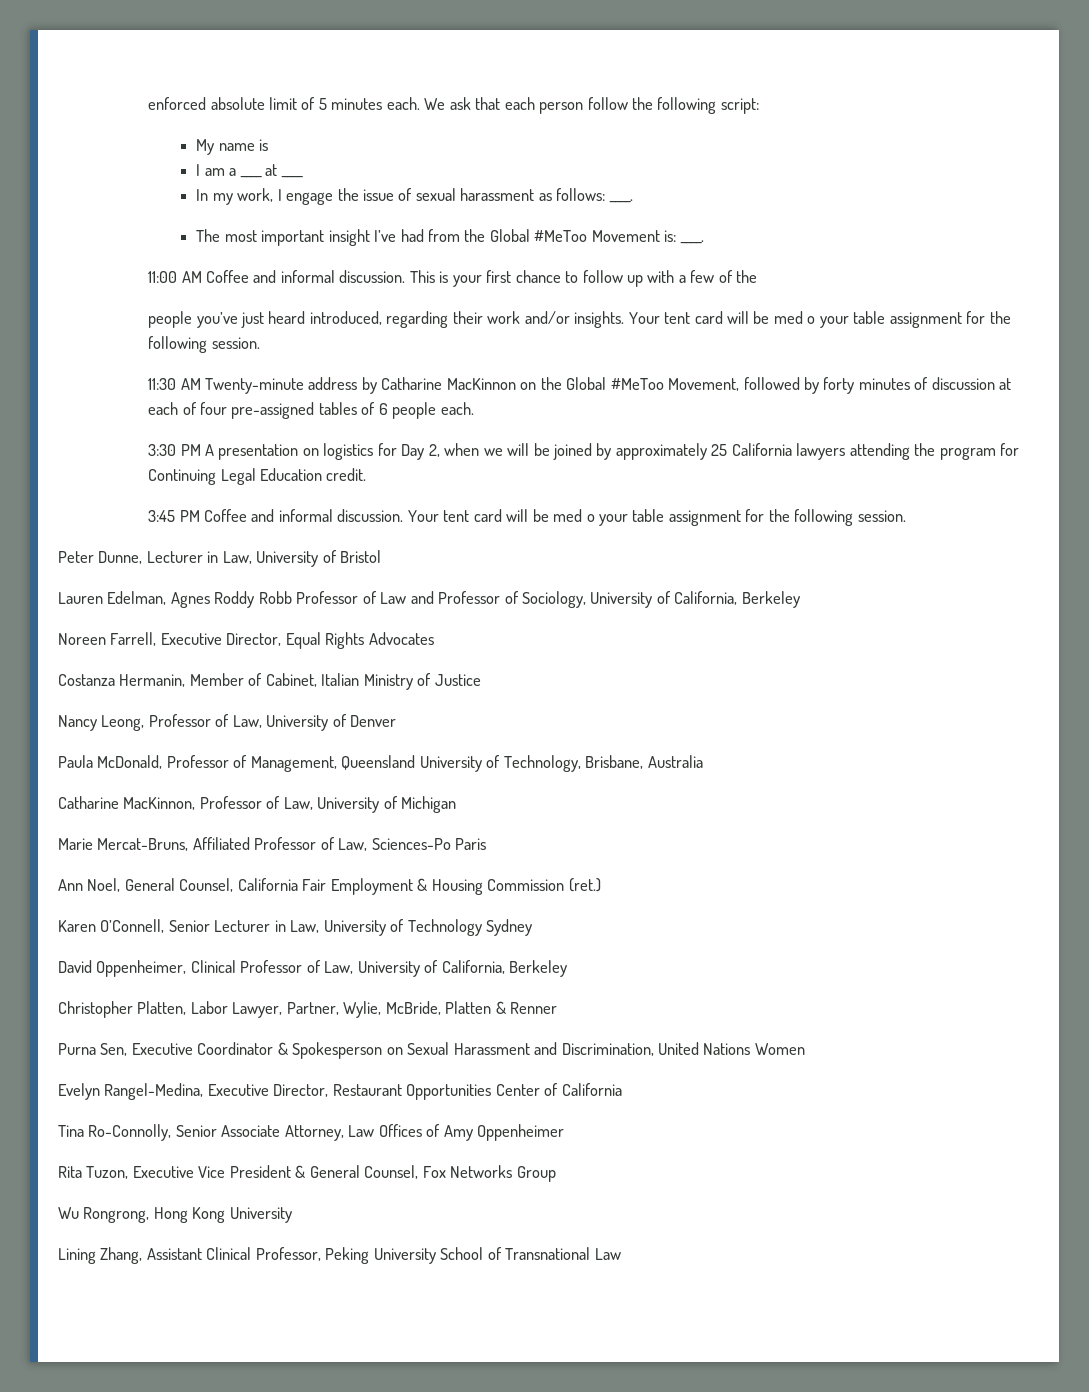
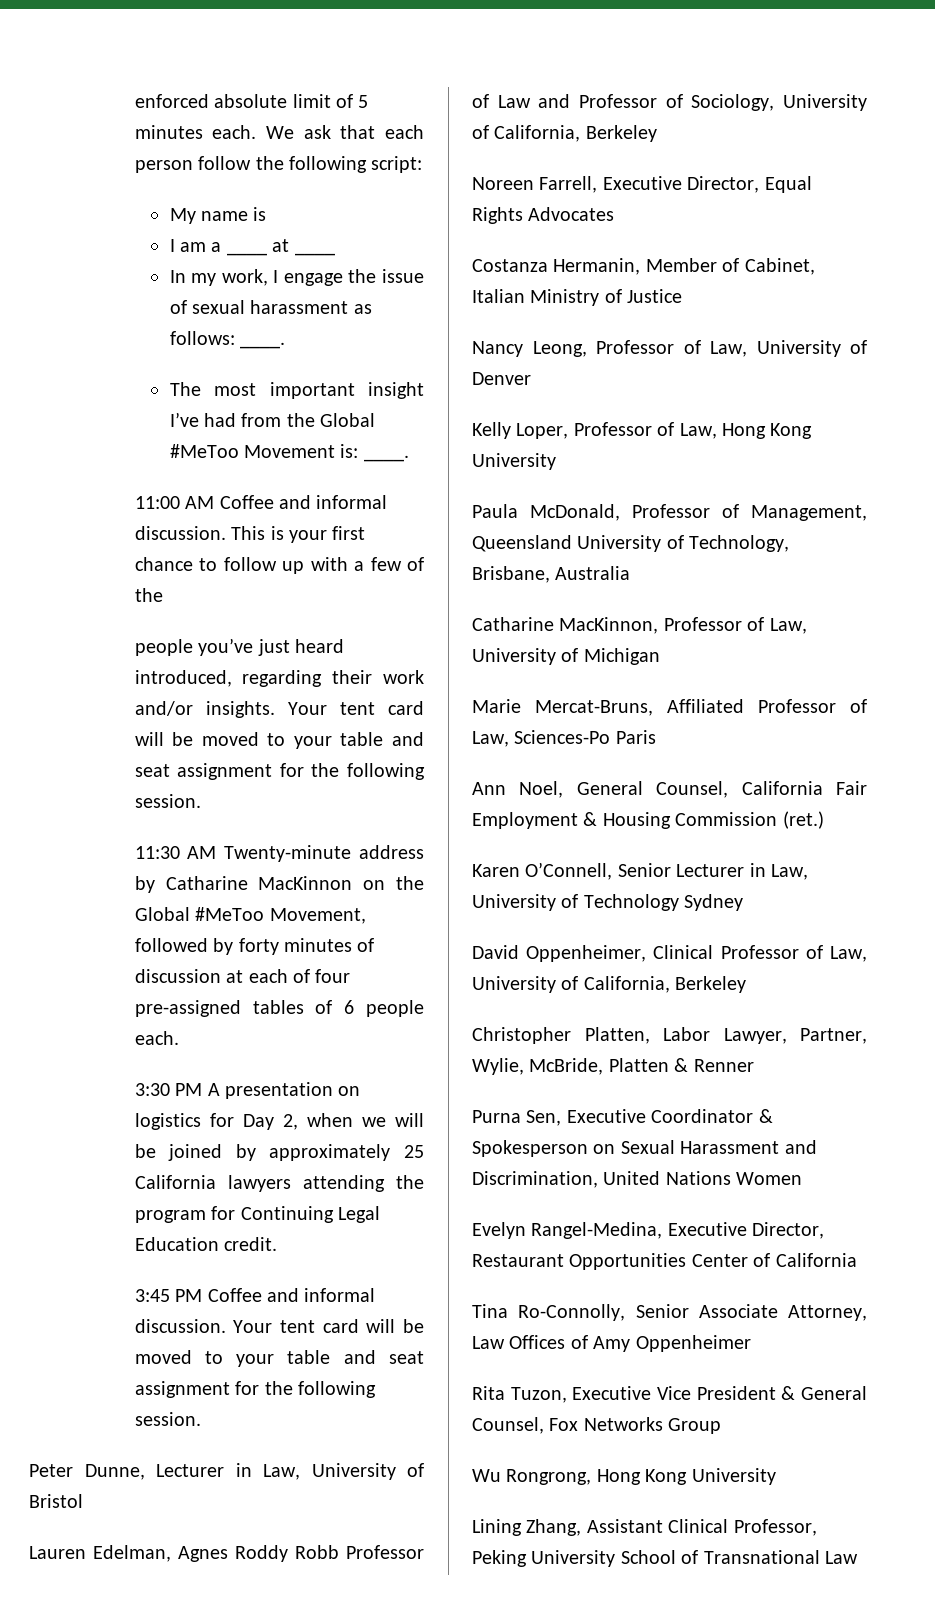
- people you’ve just heard introduced, regarding their work and/or insights. Your tent card will be med o your table assignment for the following session.
+ people you’ve just heard introduced, regarding their work and/or insights. Your tent card will be moved to your table and seat assignment for the following session.
- 3:45 PM Coffee and informal discussion. Your tent card will be med o your table assignment for the following session.
+ 3:45 PM Coffee and informal discussion. Your tent card will be moved to your table and seat assignment for the following session.
+ Kelly Loper, Professor of Law, Hong Kong University

